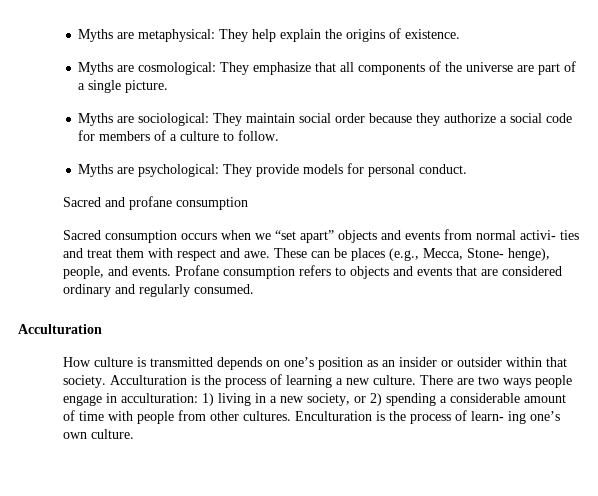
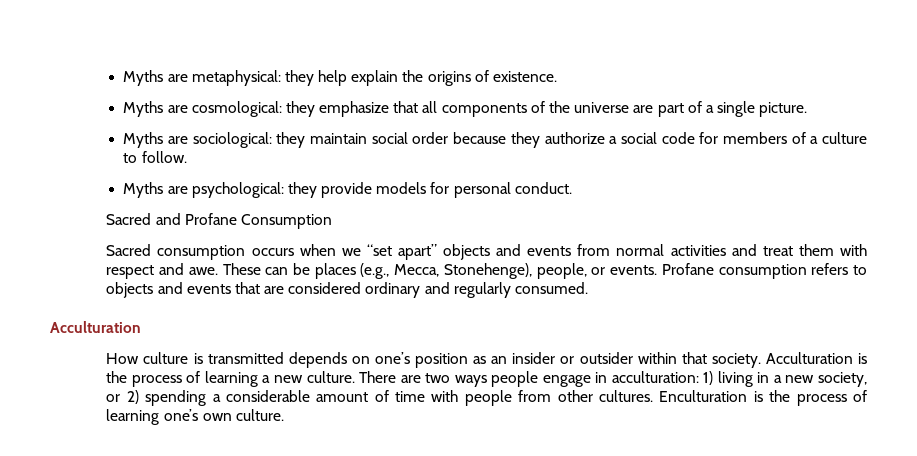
- Myths are metaphysical: They help explain the origins of existence.
+ Myths are metaphysical: they help explain the origins of existence.
- Myths are cosmological: They emphasize that all components of the universe are part of a single picture.
+ Myths are cosmological: they emphasize that all components of the universe are part of a single picture.
- Myths are sociological: They maintain social order because they authorize a social code for members of a culture to follow.
+ Myths are sociological: they maintain social order because they authorize a social code for members of a culture to follow.
- Myths are psychological: They provide models for personal conduct.
+ Myths are psychological: they provide models for personal conduct.
- Sacred and profane consumption
+ Sacred and Profane Consumption
- Sacred consumption occurs when we “set apart” objects and events from normal activi- ties and treat them with respect and awe.
+ Sacred consumption occurs when we “set apart” objects and events from normal activities and treat them with respect and awe.
- These can be places (e.g., Mecca, Stone- henge), people, and events.
+ These can be places (e.g., Mecca, Stonehenge), people, or events.
- Enculturation is the process of learn- ing one’s own culture.
+ Enculturation is the process of learning one’s own culture.

